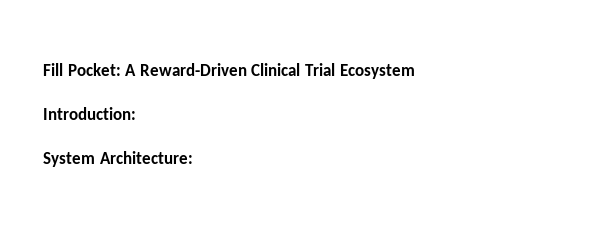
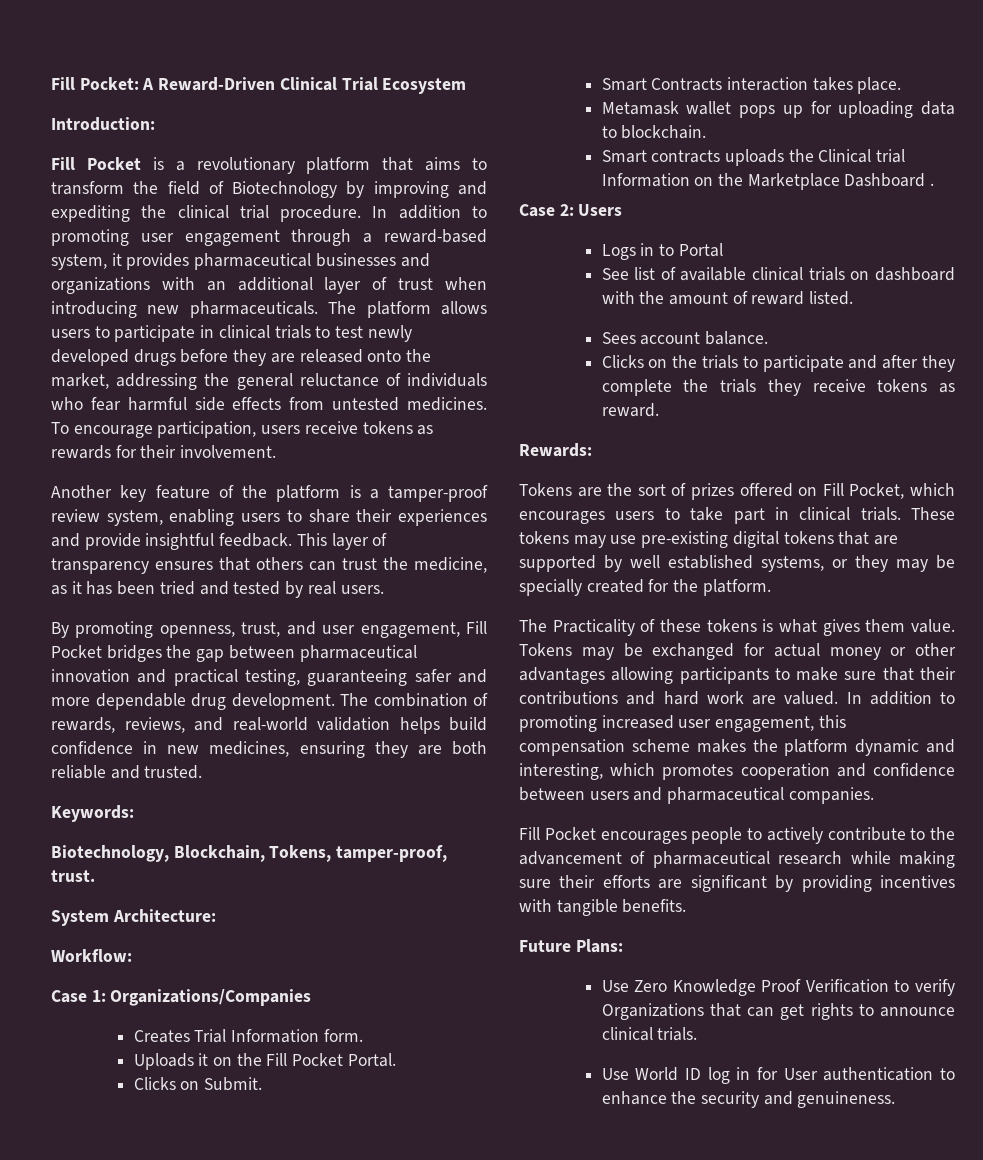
+ Fill Pocket is a revolutionary platform that aims to transform the field of Biotechnology by improving and expediting the clinical trial procedure. In addition to promoting user engagement through a reward-based system, it provides pharmaceutical businesses and organizations with an additional layer of trust when introducing new pharmaceuticals. The platform allows users to participate in clinical trials to test newly developed drugs before they are released onto the market, addressing the general reluctance of individuals who fear harmful side effects from untested medicines. To encourage participation, users receive tokens as rewards for their involvement.
+ Another key feature of the platform is a tamper-proof review system, enabling users to share their experiences and provide insightful feedback. This layer of transparency ensures that others can trust the medicine, as it has been tried and tested by real users.
+ By promoting openness, trust, and user engagement, Fill Pocket bridges the gap between pharmaceutical innovation and practical testing, guaranteeing safer and more dependable drug development. The combination of rewards, reviews, and real-world validation helps build confidence in new medicines, ensuring they are both reliable and trusted.
+ Keywords:
+ Biotechnology, Blockchain, Tokens, tamper-proof, trust.
  System Architecture:
+ Workflow:
+ Case 1: Organizations/Companies
+ Creates Trial Information form.
+ Uploads it on the Fill Pocket Portal.
+ Clicks on Submit.
+ Smart Contracts interaction takes place.
+ Metamask wallet pops up for uploading data to blockchain.
+ Smart contracts uploads the Clinical trial Information on the Marketplace Dashboard .
+ Case 2: Users
+ Logs in to Portal
+ See list of available clinical trials on dashboard with the amount of reward listed.
+ Sees account balance.
+ Clicks on the trials to participate and after they complete the trials they receive tokens as reward.
+ Rewards:
+ Tokens are the sort of prizes offered on Fill Pocket, which encourages users to take part in clinical trials. These tokens may use pre-existing digital tokens that are supported by well established systems, or they may be specially created for the platform.
+ The Practicality of these tokens is what gives them value. Tokens may be exchanged for actual money or other advantages allowing participants to make sure that their contributions and hard work are valued. In addition to promoting increased user engagement, this compensation scheme makes the platform dynamic and interesting, which promotes cooperation and confidence between users and pharmaceutical companies.
+ Fill Pocket encourages people to actively contribute to the advancement of pharmaceutical research while making sure their efforts are significant by providing incentives with tangible benefits.
+ Future Plans:
+ Use Zero Knowledge Proof Verification to verify Organizations that can get rights to announce clinical trials.
+ Use World ID log in for User authentication to enhance the security and genuineness.

